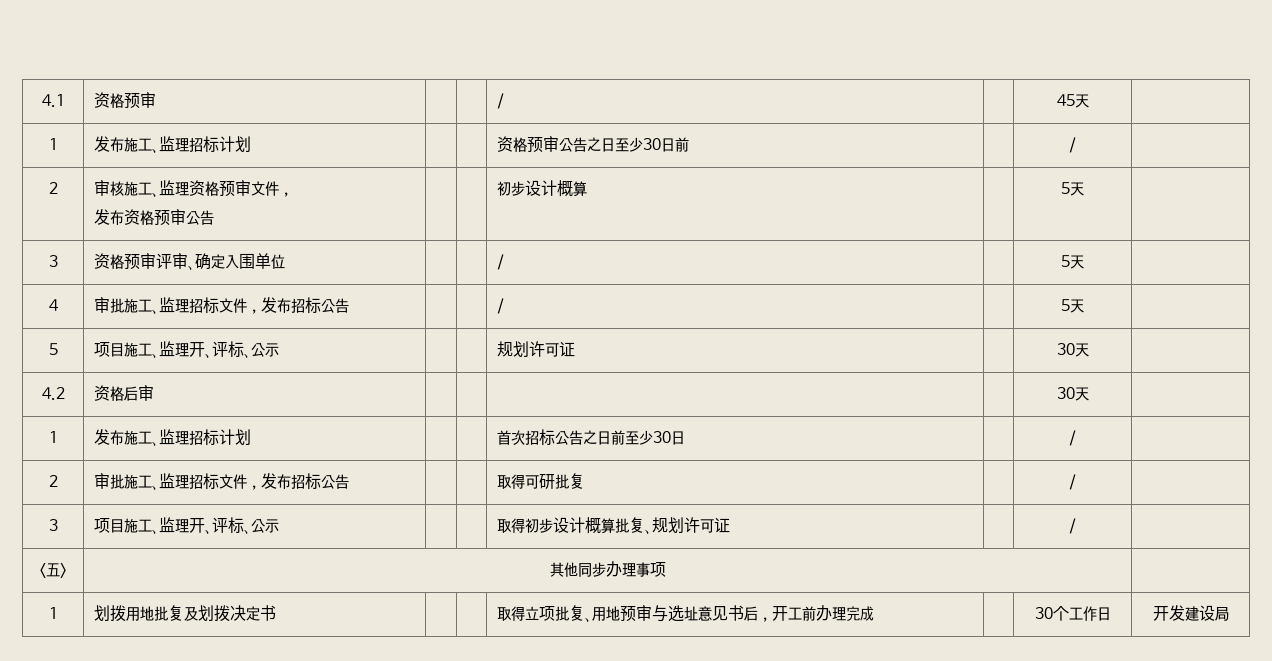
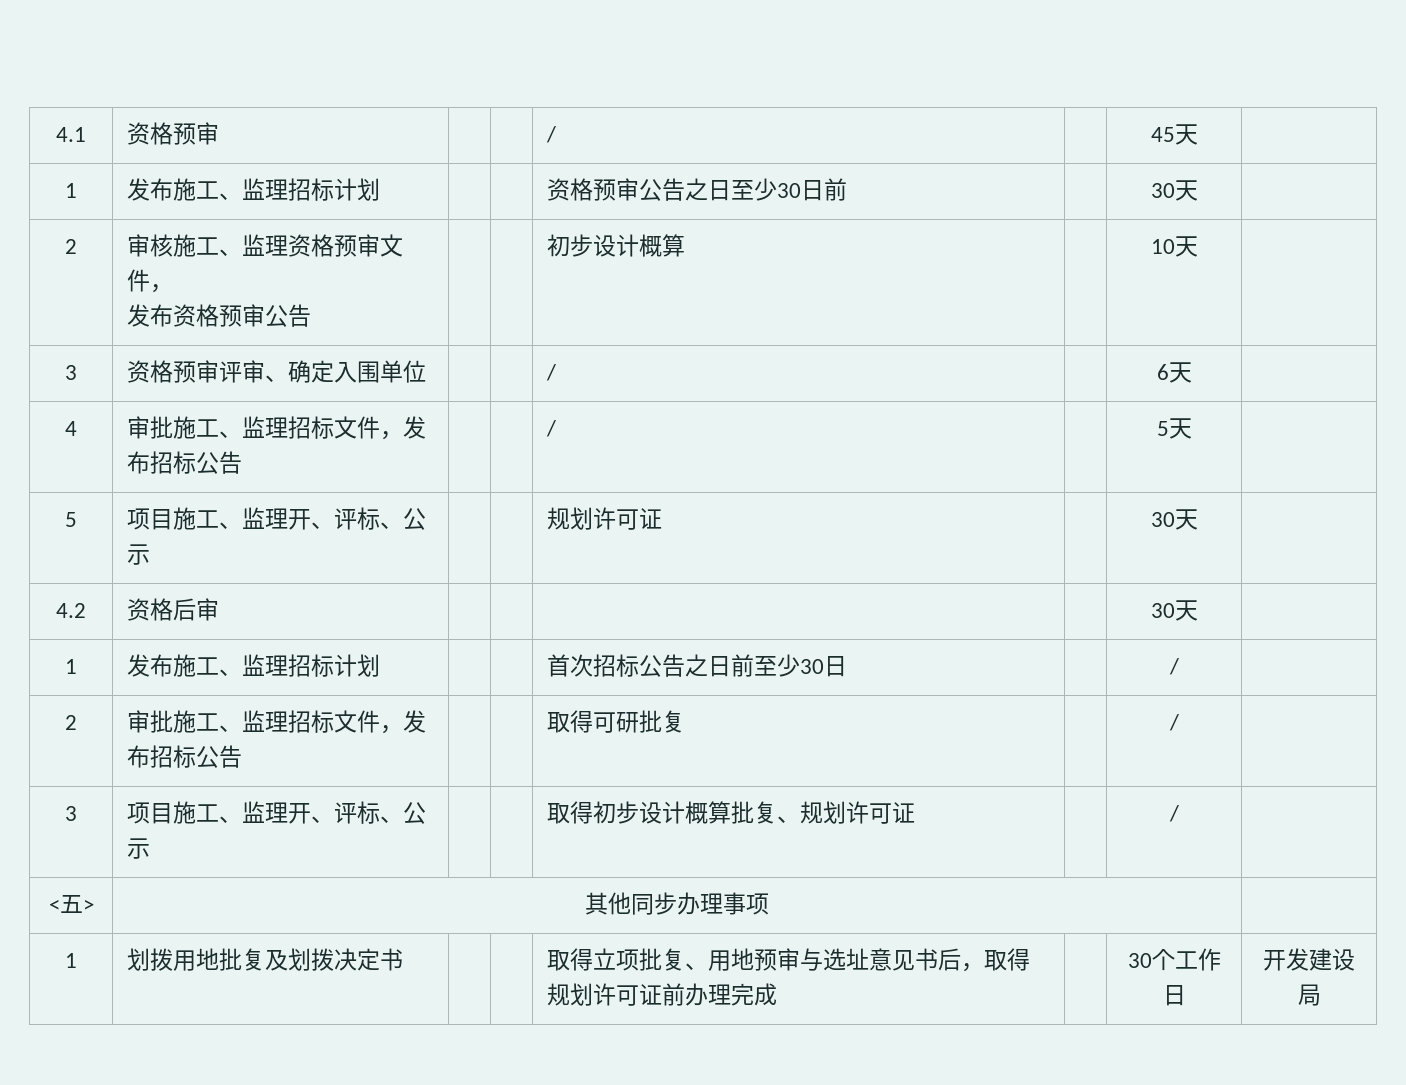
- 1 | 发布施工、监理招标计划 | | | 资格预审公告之日至少30日前 | | / |
+ 1 | 发布施工、监理招标计划 | | | 资格预审公告之日至少30日前 | | 30天 |
  2 | 审核施工、监理资格预审文件，
- 发布资格预审公告 | | | 初步设计概算 | | 5天 |
+ 发布资格预审公告 | | | 初步设计概算 | | 10天 |
- 3 | 资格预审评审、确定入围单位 | | | / | | 5天 |
+ 3 | 资格预审评审、确定入围单位 | | | / | | 6天 |
- 1 | 划拨用地批复及划拨决定书 | | | 取得立项批复、用地预审与选址意见书后，开工前办理完成 | | 30个工作日 | 开发建设局
+ 1 | 划拨用地批复及划拨决定书 | | | 取得立项批复、用地预审与选址意见书后，取得规划许可证前办理完成 | | 30个工作日 | 开发建设局

